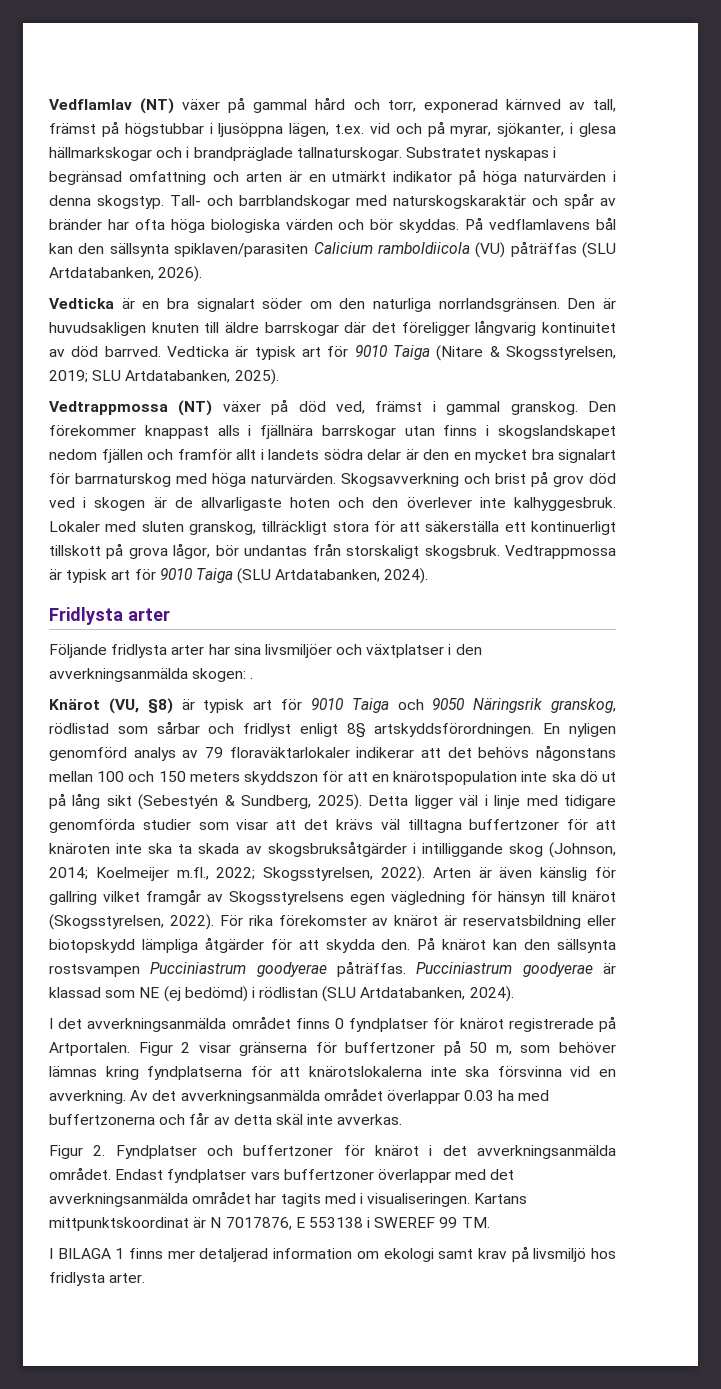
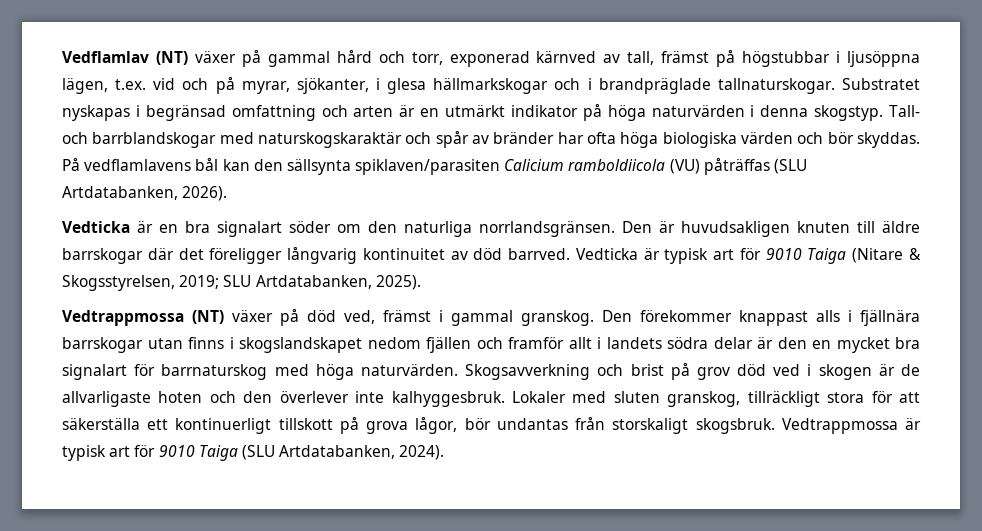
- Fridlysta arter
- Följande fridlysta arter har sina livsmiljöer och växtplatser i den avverkningsanmälda skogen: .
- Knärot (VU, §8) är typisk art för 9010 Taiga och 9050 Näringsrik granskog, rödlistad som sårbar och fridlyst enligt 8§ artskyddsförordningen. En nyligen genomförd analys av 79 floraväktarlokaler indikerar att det behövs någonstans mellan 100 och 150 meters skyddszon för att en knärotspopulation inte ska dö ut på lång sikt (Sebestyén & Sundberg, 2025). Detta ligger väl i linje med tidigare genomförda studier som visar att det krävs väl tilltagna buffertzoner för att knäroten inte ska ta skada av skogsbruksåtgärder i intilliggande skog (Johnson, 2014; Koelmeijer m.fl., 2022; Skogsstyrelsen, 2022). Arten är även känslig för gallring vilket framgår av Skogsstyrelsens egen vägledning för hänsyn till knärot (Skogsstyrelsen, 2022). För rika förekomster av knärot är reservatsbildning eller biotopskydd lämpliga åtgärder för att skydda den. På knärot kan den sällsynta rostsvampen Pucciniastrum goodyerae påträffas. Pucciniastrum goodyerae är klassad som NE (ej bedömd) i rödlistan (SLU Artdatabanken, 2024).
- I det avverkningsanmälda området finns 0 fyndplatser för knärot registrerade på Artportalen. Figur 2 visar gränserna för buffertzoner på 50 m, som behöver lämnas kring fyndplatserna för att knärotslokalerna inte ska försvinna vid en avverkning. Av det avverkningsanmälda området överlappar 0.03 ha med buffertzonerna och får av detta skäl inte avverkas.
- Figur 2. Fyndplatser och buffertzoner för knärot i det avverkningsanmälda området. Endast fyndplatser vars buffertzoner överlappar med det avverkningsanmälda området har tagits med i visualiseringen. Kartans mittpunktskoordinat är N 7017876, E 553138 i SWEREF 99 TM.
- I BILAGA 1 finns mer detaljerad information om ekologi samt krav på livsmiljö hos fridlysta arter.

